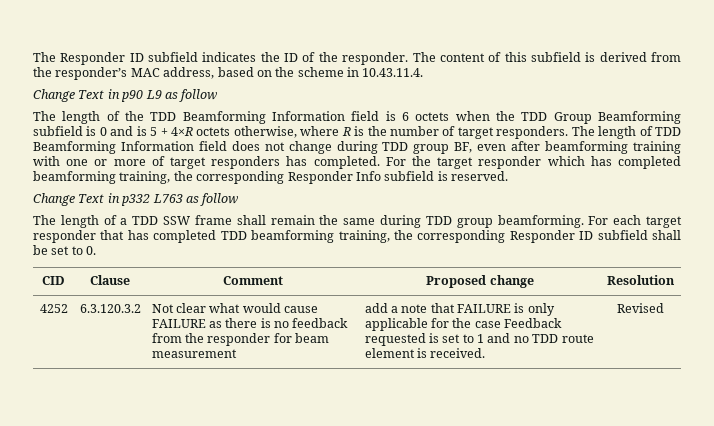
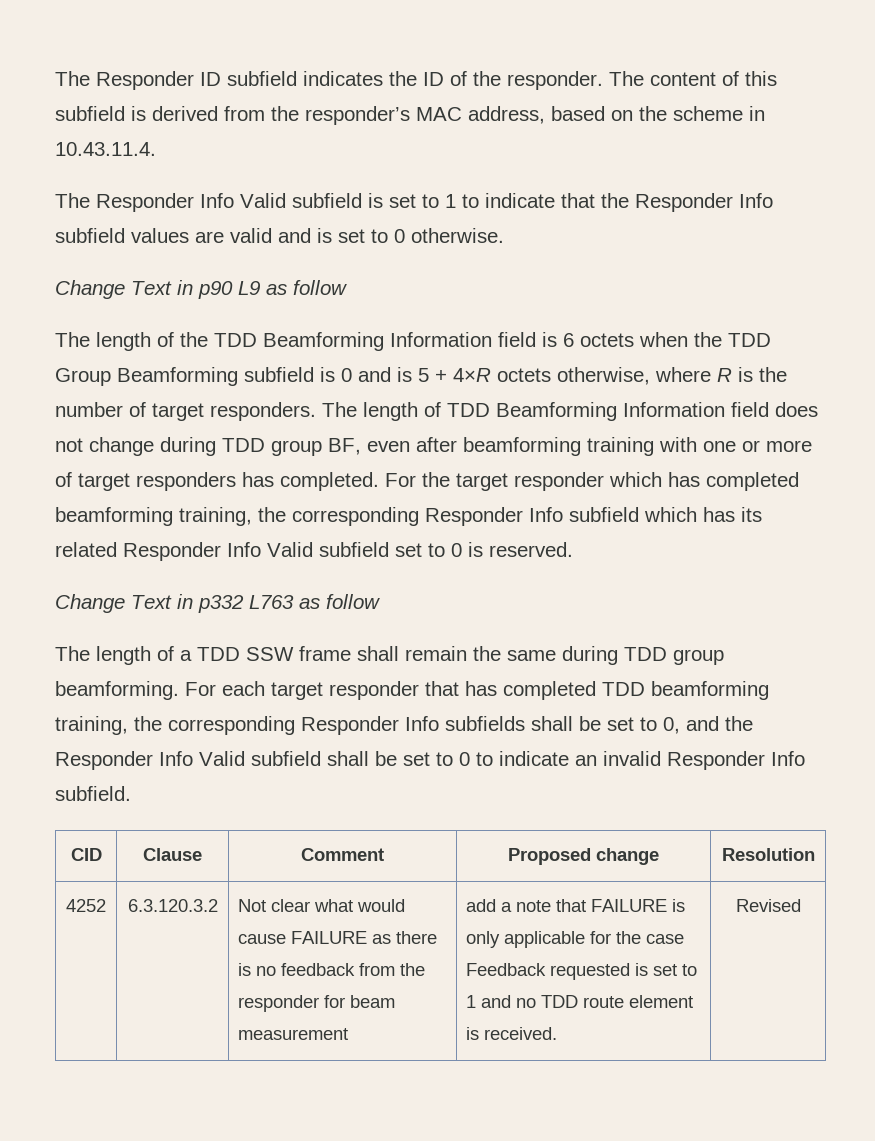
+ The Responder Info Valid subfield is set to 1 to indicate that the Responder Info subfield values are valid and is set to 0 otherwise.
- For the target responder which has completed beamforming training, the corresponding Responder Info subfield is reserved.
+ For the target responder which has completed beamforming training, the corresponding Responder Info subfield which has its related Responder Info Valid subfield set to 0 is reserved.
- For each target responder that has completed TDD beamforming training, the corresponding Responder ID subfield shall be set to 0.
+ For each target responder that has completed TDD beamforming training, the corresponding Responder Info subfields shall be set to 0, and the Responder Info Valid subfield shall be set to 0 to indicate an invalid Responder Info subfield.

